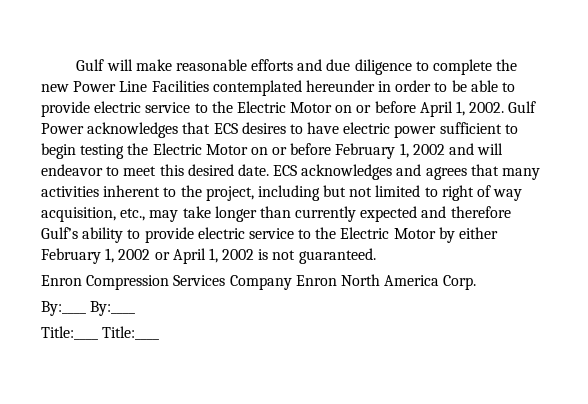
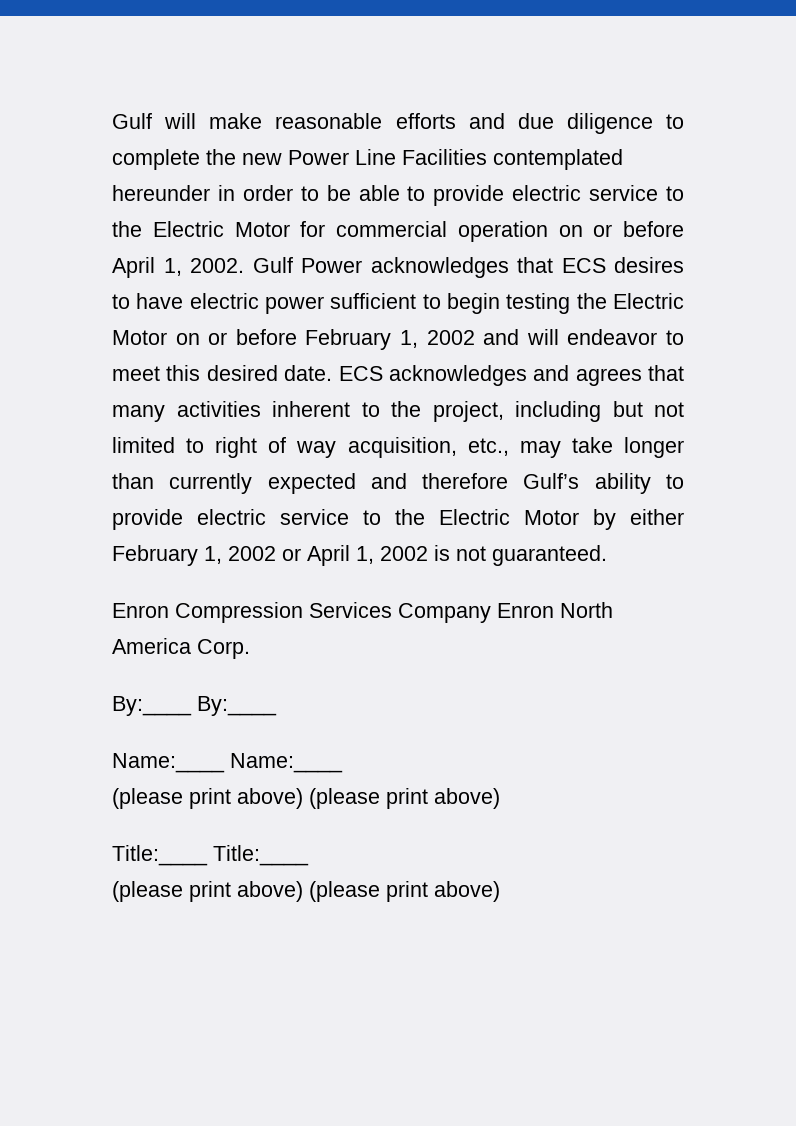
- Gulf will make reasonable efforts and due diligence to complete the new Power Line Facilities contemplated hereunder in order to be able to provide electric service to the Electric Motor on or before April 1, 2002.
+ Gulf will make reasonable efforts and due diligence to complete the new Power Line Facilities contemplated hereunder in order to be able to provide electric service to the Electric Motor for commercial operation on or before April 1, 2002.
+ Name:____ Name:____
+ (please print above) (please print above)
  Title:____ Title:____
+ (please print above) (please print above)

